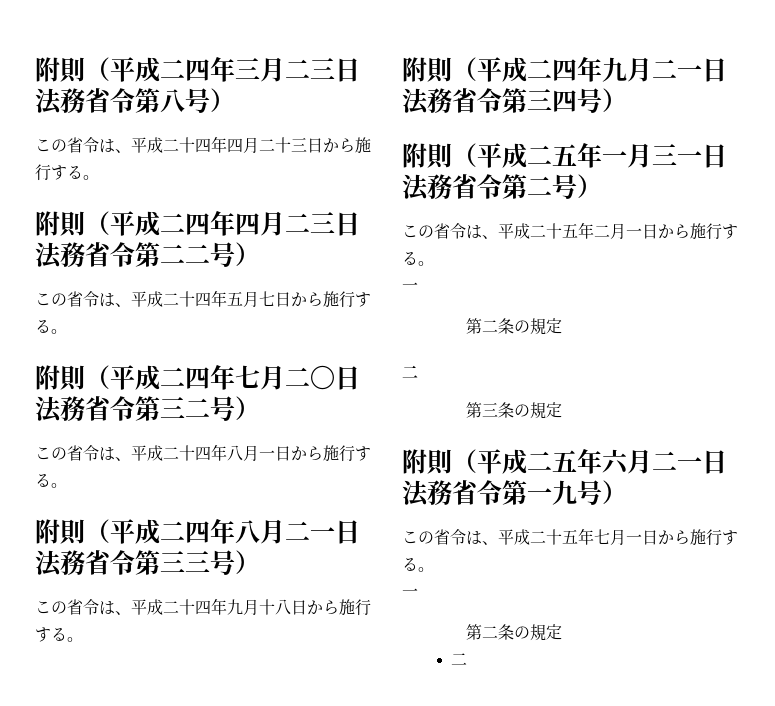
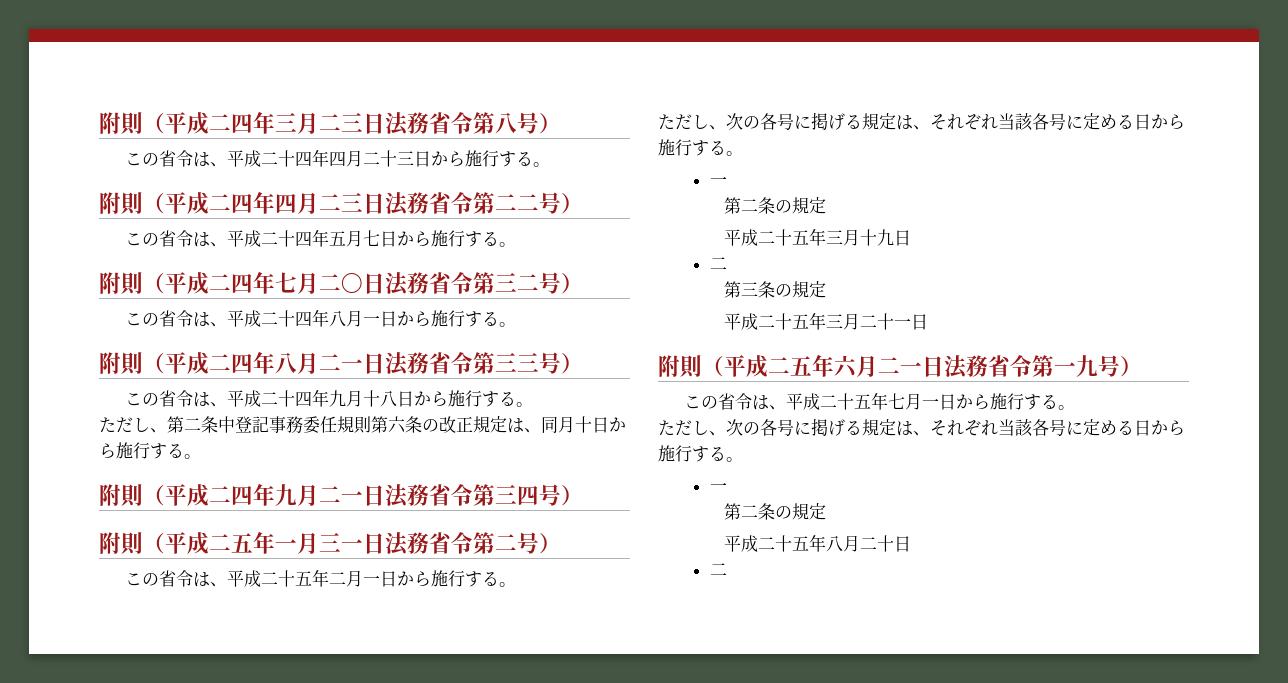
+ ただし、第二条中登記事務委任規則第六条の改正規定は、同月十日から施行する。
  この省令は、平成二十五年二月一日から施行する。
+ ただし、次の各号に掲げる規定は、それぞれ当該各号に定める日から施行する。
  一
  第二条の規定
+ 平成二十五年三月十九日
  二
  第三条の規定
+ 平成二十五年三月二十一日
  この省令は、平成二十五年七月一日から施行する。
+ ただし、次の各号に掲げる規定は、それぞれ当該各号に定める日から施行する。
  一
  第二条の規定
+ 平成二十五年八月二十日

